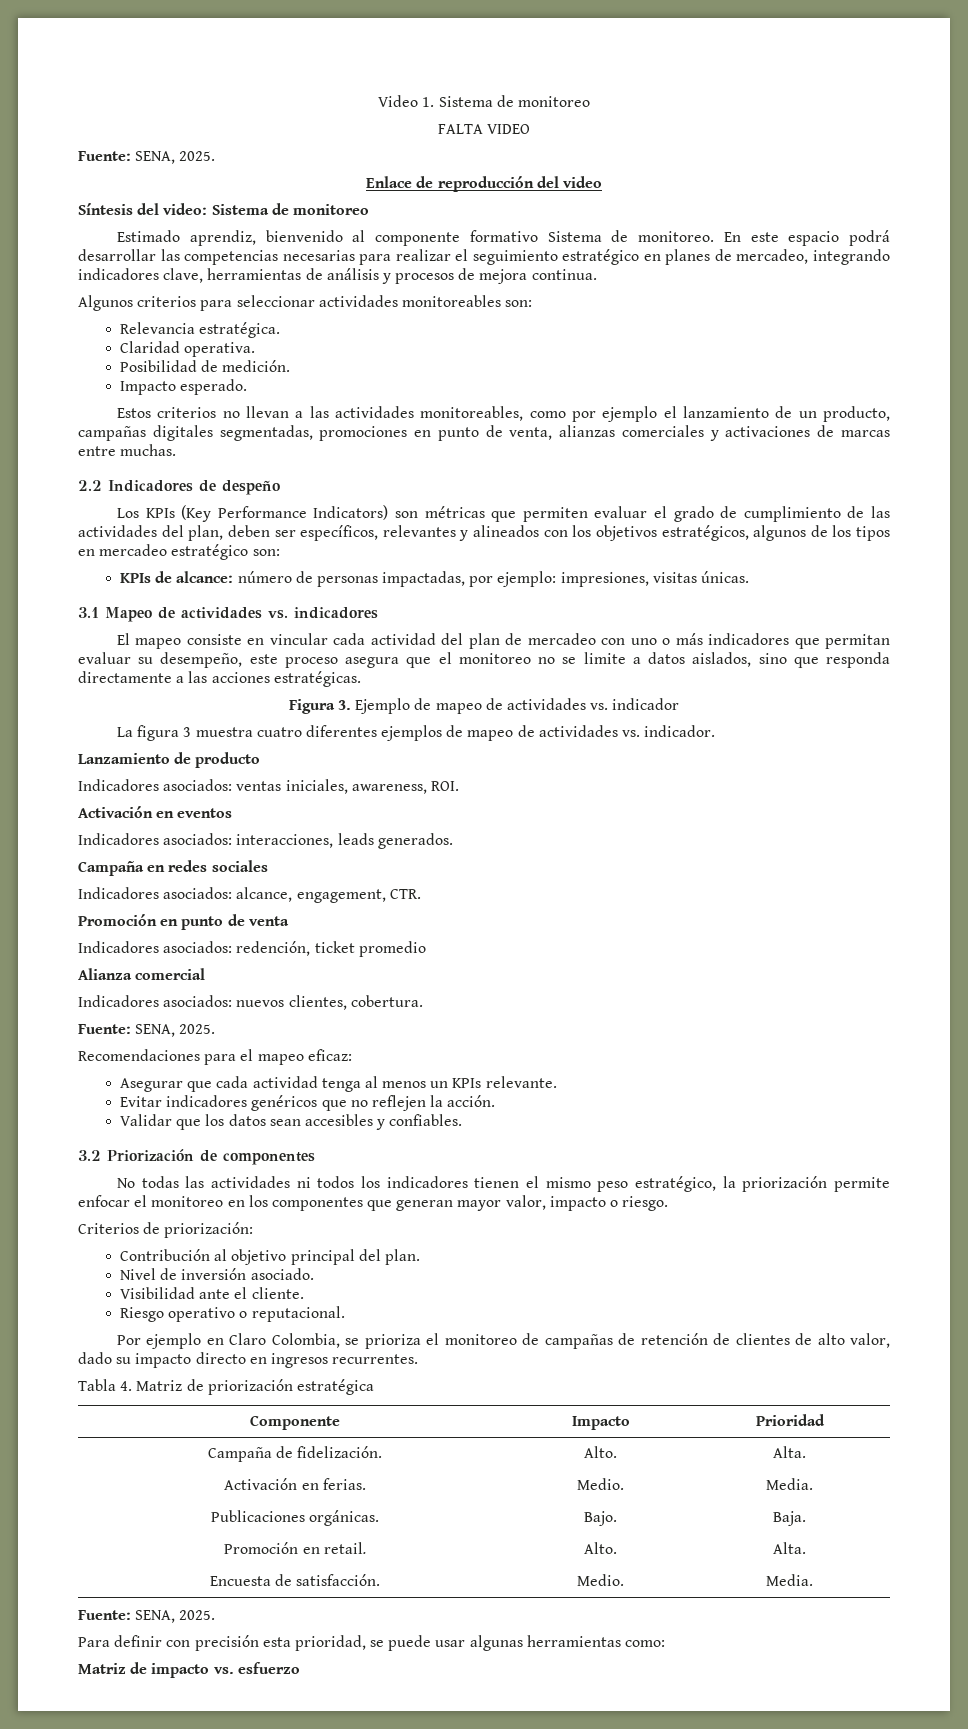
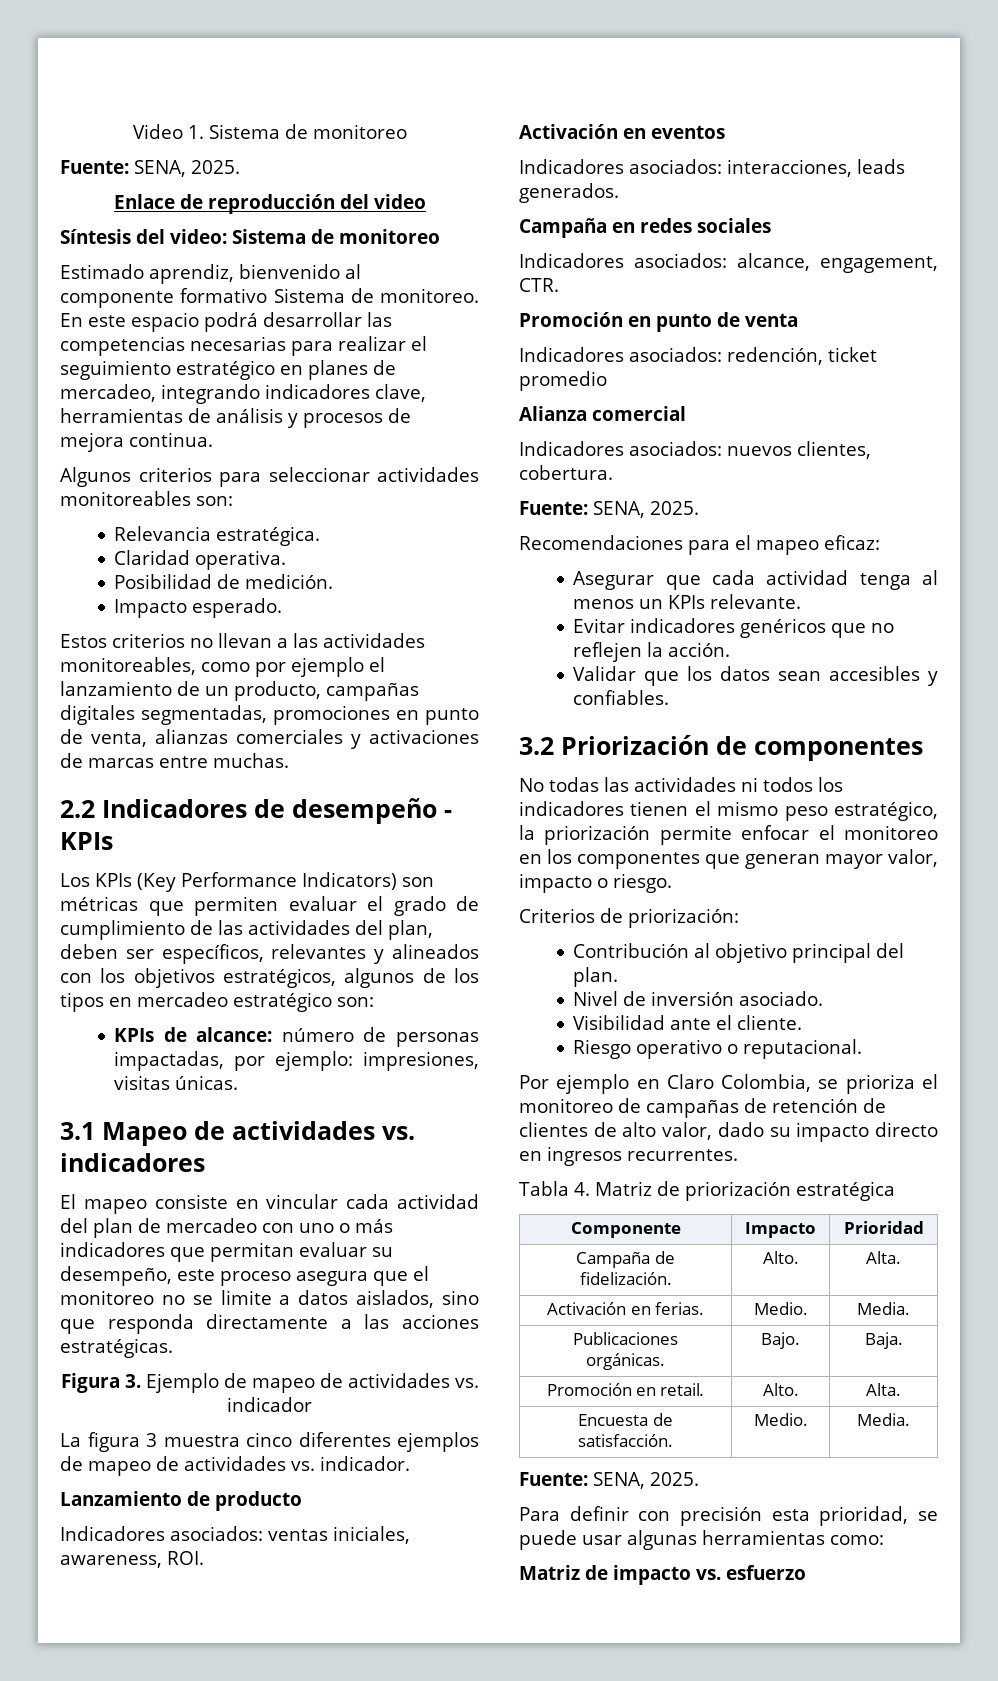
- FALTA VIDEO
- 2.2 Indicadores de despeño
+ 2.2 Indicadores de desempeño - KPIs
- La figura 3 muestra cuatro diferentes ejemplos de mapeo de actividades vs. indicador.
+ La figura 3 muestra cinco diferentes ejemplos de mapeo de actividades vs. indicador.

